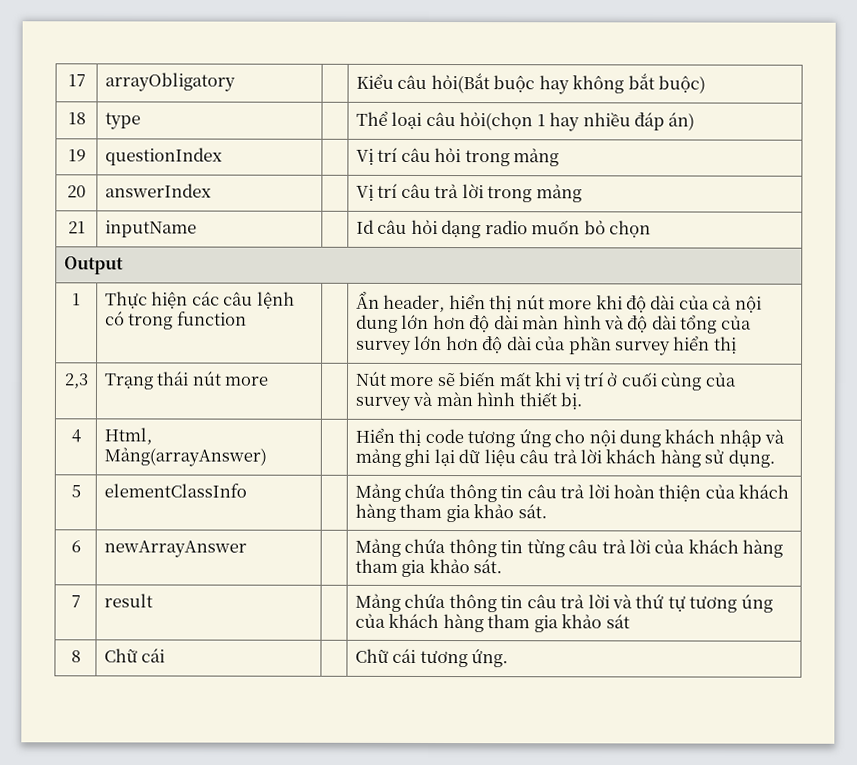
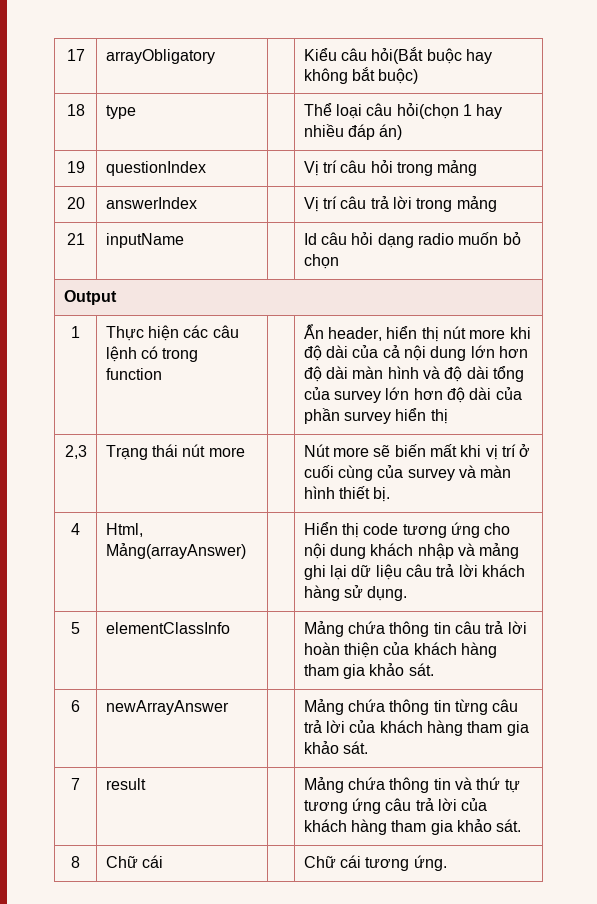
- 7 | result | | Mảng chứa thông tin câu trả lời và thứ tự tương úng của khách hàng tham gia khảo sát
+ 7 | result | | Mảng chứa thông tin và thứ tự tương ứng câu trả lời của khách hàng tham gia khảo sát.

